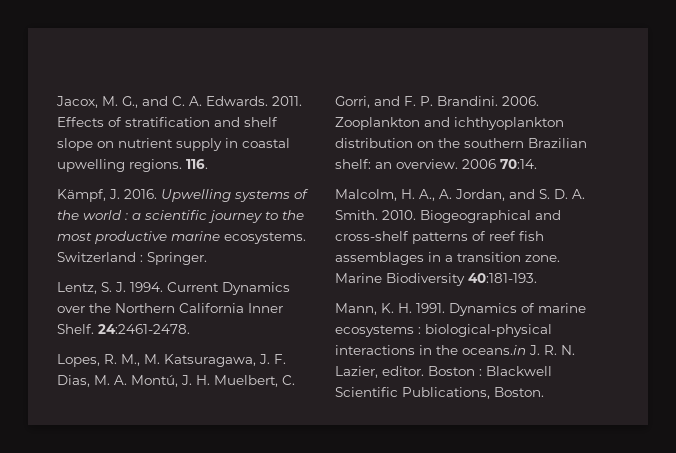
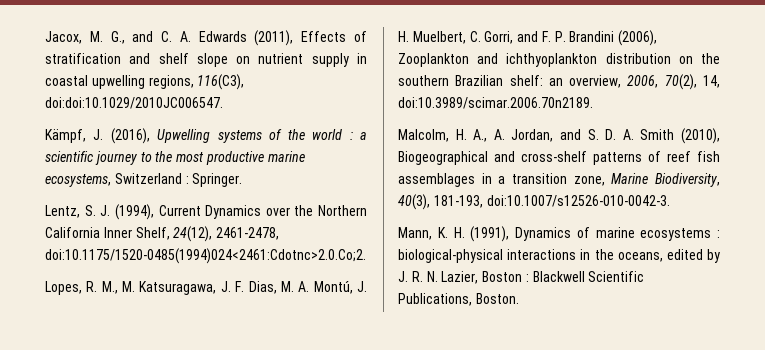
- Jacox, M. G., and C. A. Edwards. 2011. Effects of stratification and shelf slope on nutrient supply in coastal upwelling regions. 116.
+ Jacox, M. G., and C. A. Edwards (2011), Effects of stratification and shelf slope on nutrient supply in coastal upwelling regions, 116(C3), doi:doi:10.1029/2010JC006547.
- Kämpf, J. 2016. Upwelling systems of the world : a scientific journey to the most productive marine ecosystems. Switzerland : Springer.
+ Kämpf, J. (2016), Upwelling systems of the world : a scientific journey to the most productive marine ecosystems, Switzerland : Springer.
- Lentz, S. J. 1994. Current Dynamics over the Northern California Inner Shelf. 24:2461-2478.
+ Lentz, S. J. (1994), Current Dynamics over the Northern California Inner Shelf, 24(12), 2461-2478, doi:10.1175/1520-0485(1994)024<2461:Cdotnc>2.0.Co;2.
- Lopes, R. M., M. Katsuragawa, J. F. Dias, M. A. Montú, J. H. Muelbert, C. Gorri, and F. P. Brandini. 2006. Zooplankton and ichthyoplankton distribution on the southern Brazilian shelf: an overview. 2006 70:14.
+ Lopes, R. M., M. Katsuragawa, J. F. Dias, M. A. Montú, J. H. Muelbert, C. Gorri, and F. P. Brandini (2006), Zooplankton and ichthyoplankton distribution on the southern Brazilian shelf: an overview, 2006, 70(2), 14, doi:10.3989/scimar.2006.70n2189.
- Malcolm, H. A., A. Jordan, and S. D. A. Smith. 2010. Biogeographical and cross-shelf patterns of reef fish assemblages in a transition zone. Marine Biodiversity 40:181-193.
+ Malcolm, H. A., A. Jordan, and S. D. A. Smith (2010), Biogeographical and cross-shelf patterns of reef fish assemblages in a transition zone, Marine Biodiversity, 40(3), 181-193, doi:10.1007/s12526-010-0042-3.
- Mann, K. H. 1991. Dynamics of marine ecosystems : biological-physical interactions in the oceans.in J. R. N. Lazier, editor. Boston : Blackwell Scientific Publications, Boston.
+ Mann, K. H. (1991), Dynamics of marine ecosystems : biological-physical interactions in the oceans, edited by J. R. N. Lazier, Boston : Blackwell Scientific Publications, Boston.

